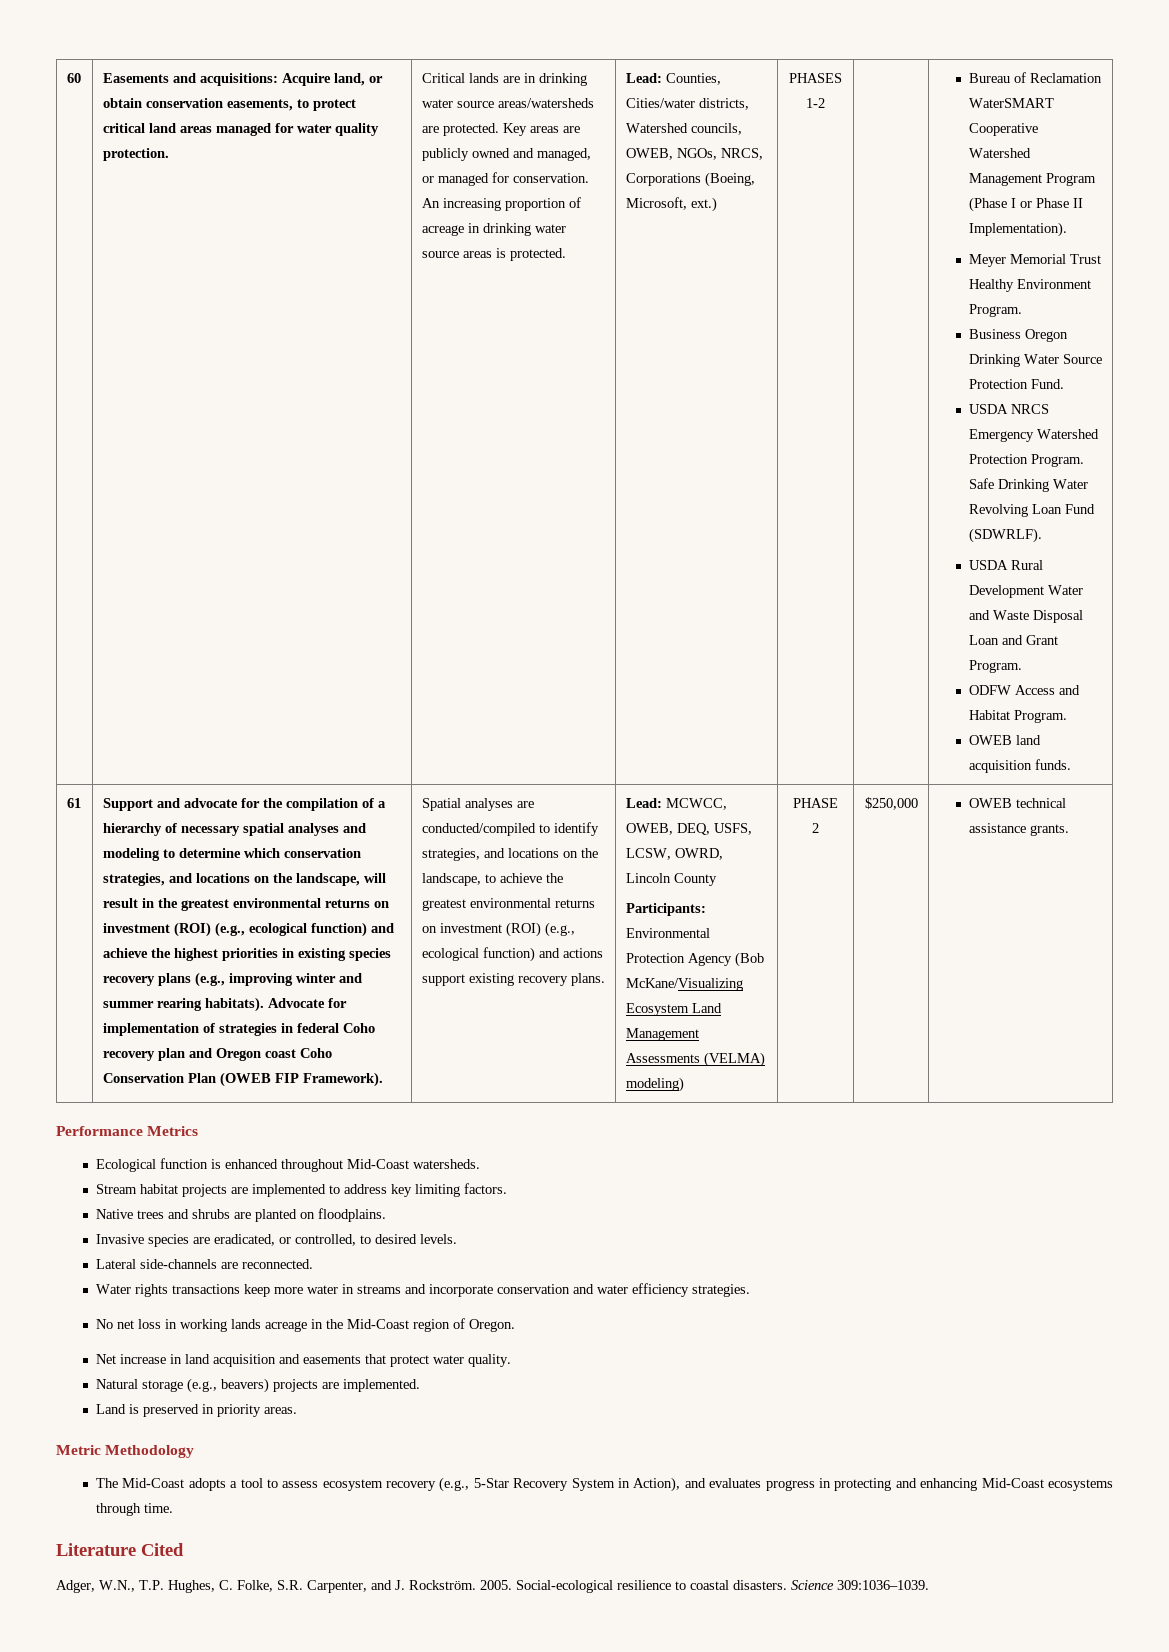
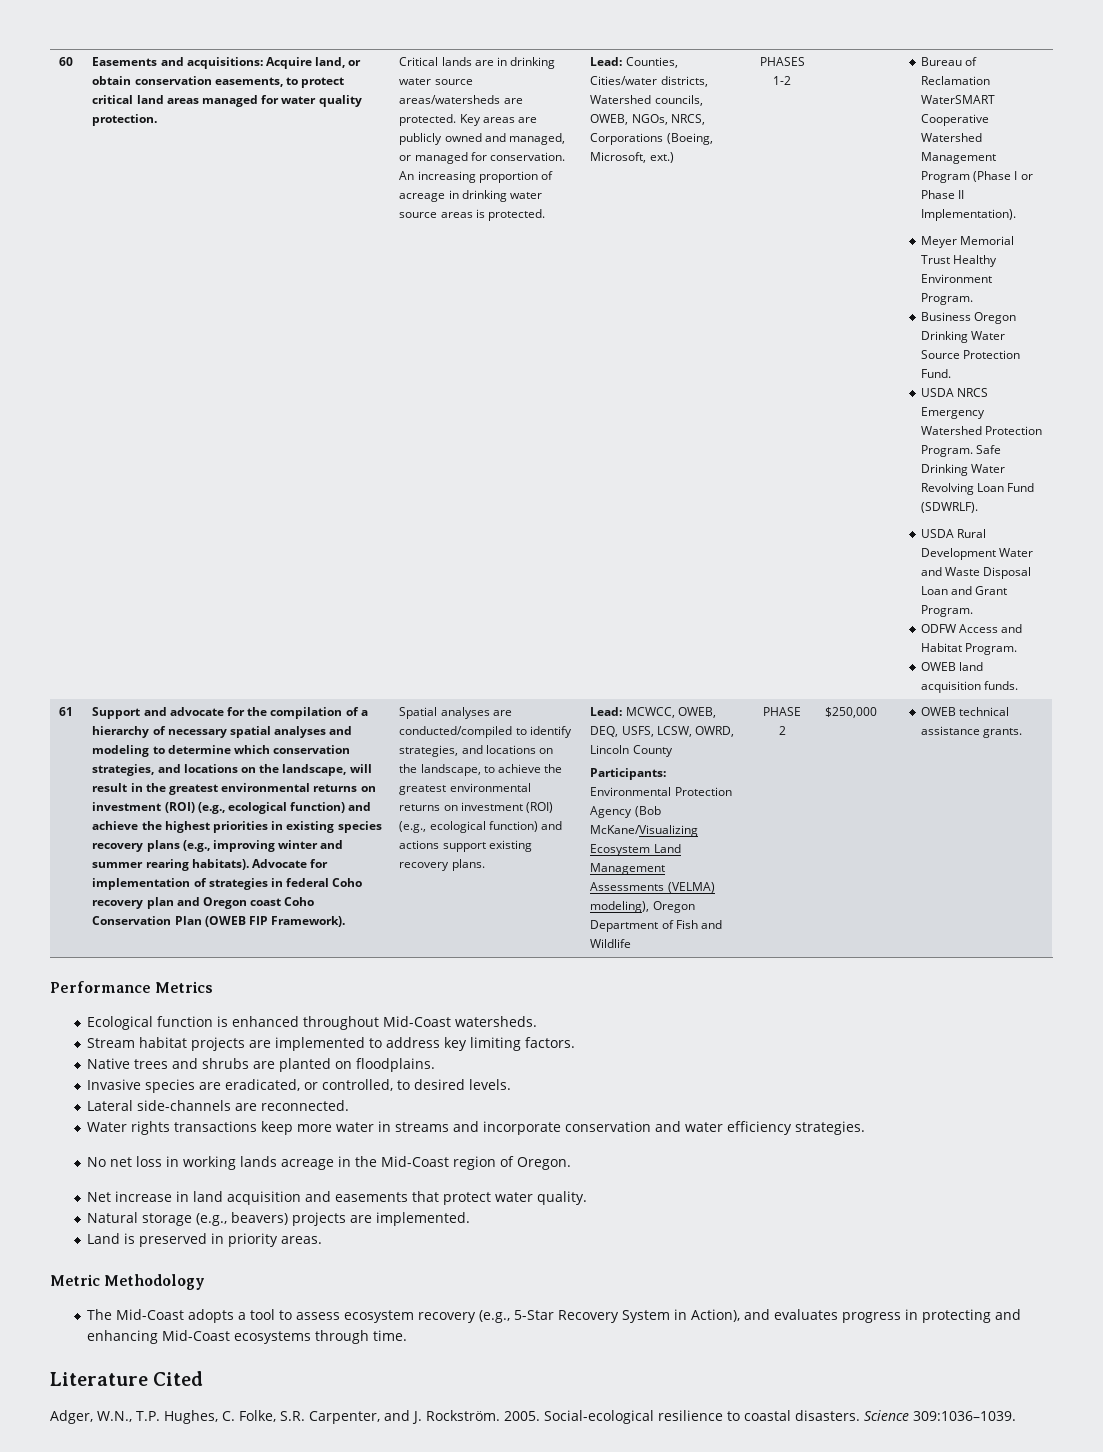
- Participants: Environmental Protection Agency (Bob McKane/Visualizing Ecosystem Land Management Assessments (VELMA) modeling)
+ Participants: Environmental Protection Agency (Bob McKane/Visualizing Ecosystem Land Management Assessments (VELMA) modeling), Oregon Department of Fish and Wildlife

